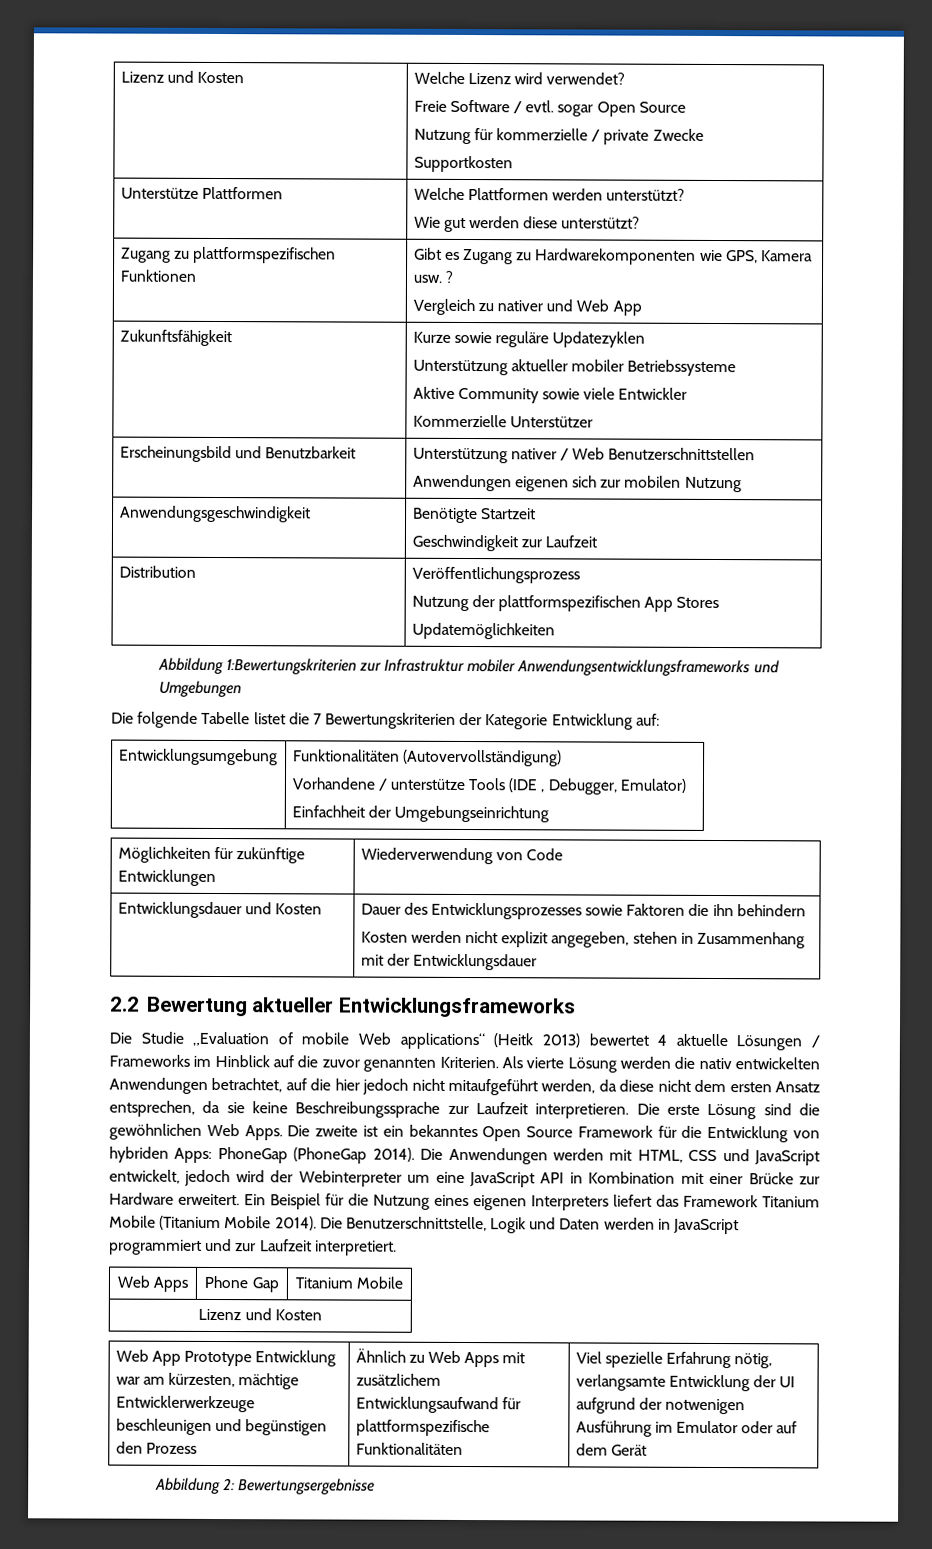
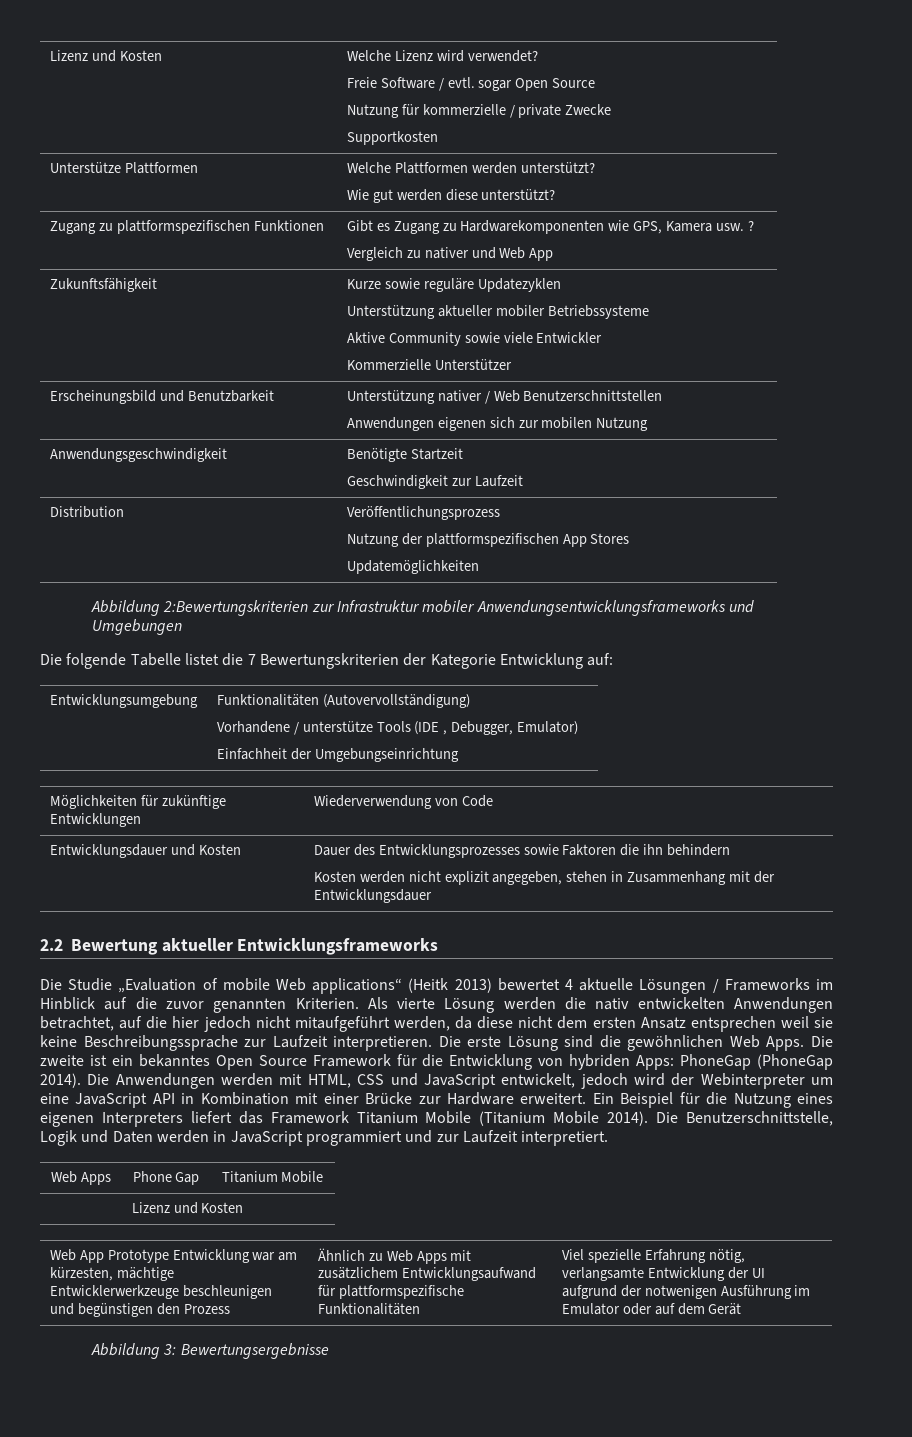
- Abbildung 1:Bewertungskriterien zur Infrastruktur mobiler Anwendungsentwicklungsframeworks und Umgebungen
+ Abbildung 2:Bewertungskriterien zur Infrastruktur mobiler Anwendungsentwicklungsframeworks und Umgebungen
- Als vierte Lösung werden die nativ entwickelten Anwendungen betrachtet, auf die hier jedoch nicht mitaufgeführt werden, da diese nicht dem ersten Ansatz entsprechen, da sie keine Beschreibungssprache zur Laufzeit interpretieren.
+ Als vierte Lösung werden die nativ entwickelten Anwendungen betrachtet, auf die hier jedoch nicht mitaufgeführt werden, da diese nicht dem ersten Ansatz entsprechen weil sie keine Beschreibungssprache zur Laufzeit interpretieren.
- Abbildung 2: Bewertungsergebnisse
+ Abbildung 3: Bewertungsergebnisse

